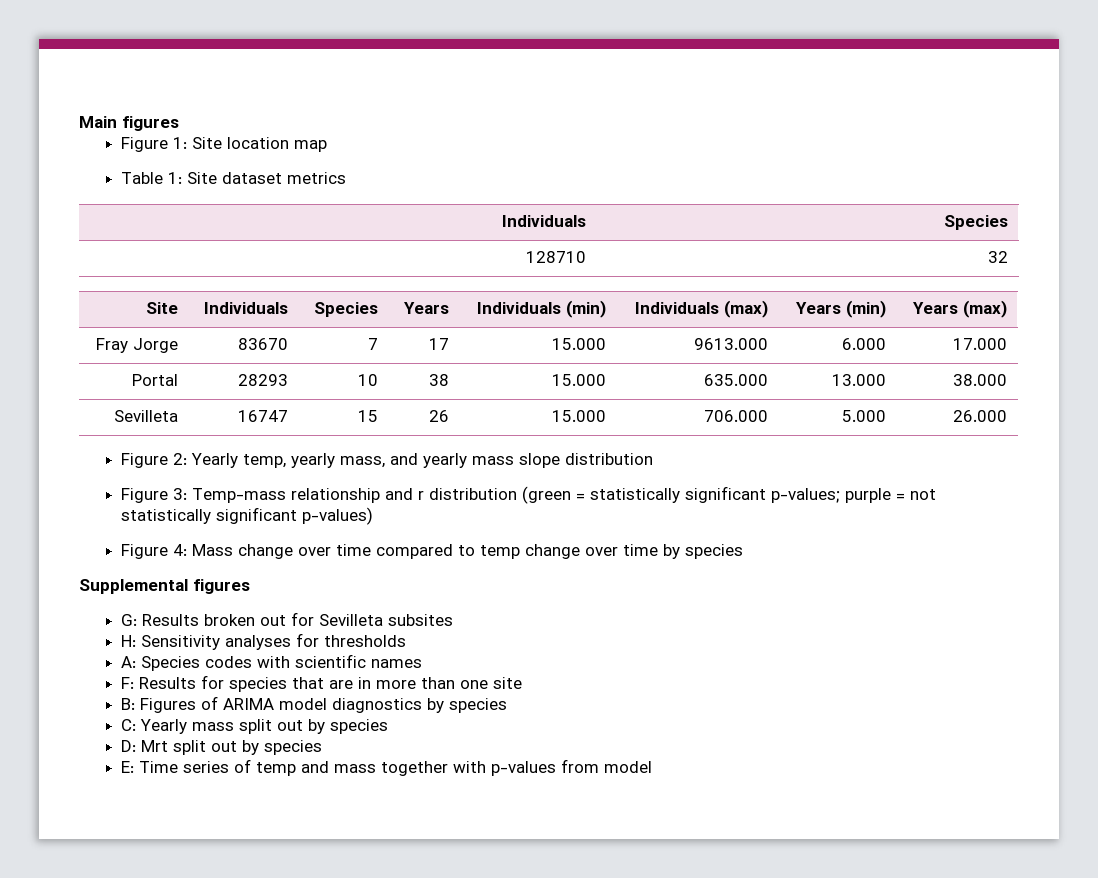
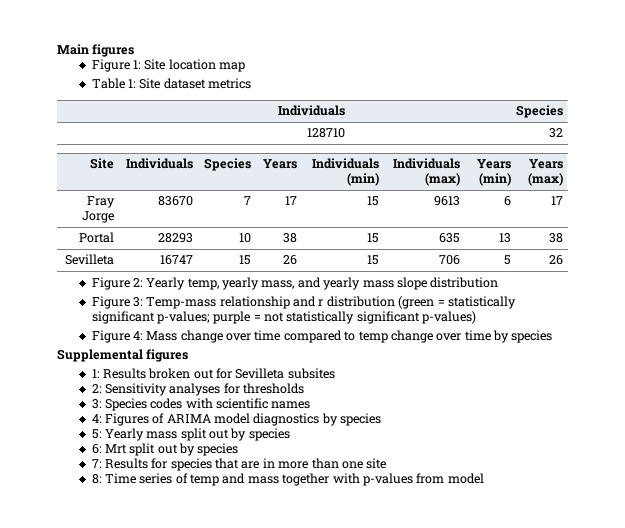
- Fray Jorge | 83670 | 7 | 17 | 15.000 | 9613.000 | 6.000 | 17.000
+ Fray Jorge | 83670 | 7 | 17 | 15 | 9613 | 6 | 17
- Portal | 28293 | 10 | 38 | 15.000 | 635.000 | 13.000 | 38.000
+ Portal | 28293 | 10 | 38 | 15 | 635 | 13 | 38
- Sevilleta | 16747 | 15 | 26 | 15.000 | 706.000 | 5.000 | 26.000
+ Sevilleta | 16747 | 15 | 26 | 15 | 706 | 5 | 26
- G: Results broken out for Sevilleta subsites
+ 1: Results broken out for Sevilleta subsites
- H: Sensitivity analyses for thresholds
+ 2: Sensitivity analyses for thresholds
- A: Species codes with scientific names
+ 3: Species codes with scientific names
- F: Results for species that are in more than one site
+ 4: Figures of ARIMA model diagnostics by species
+ 5: Yearly mass split out by species
+ 6: Mrt split out by species
+ 7: Results for species that are in more than one site
- B: Figures of ARIMA model diagnostics by species
- C: Yearly mass split out by species
- D: Mrt split out by species
- E: Time series of temp and mass together with p-values from model
+ 8: Time series of temp and mass together with p-values from model

